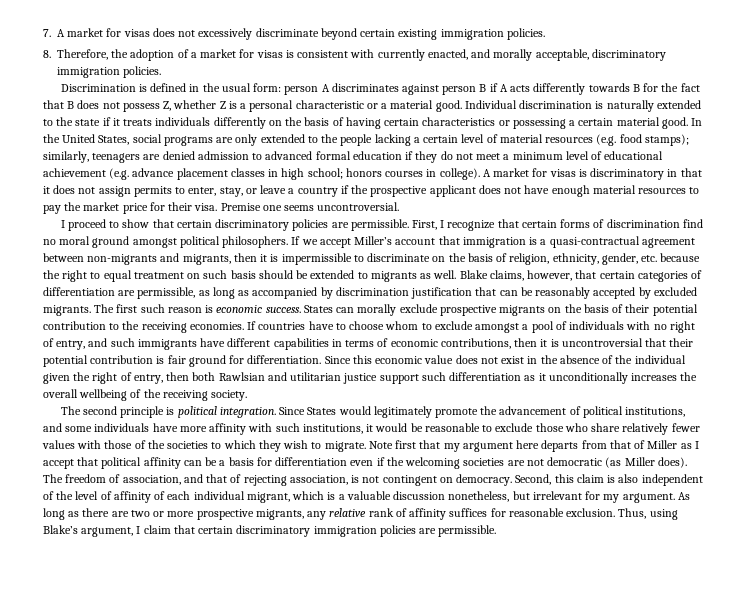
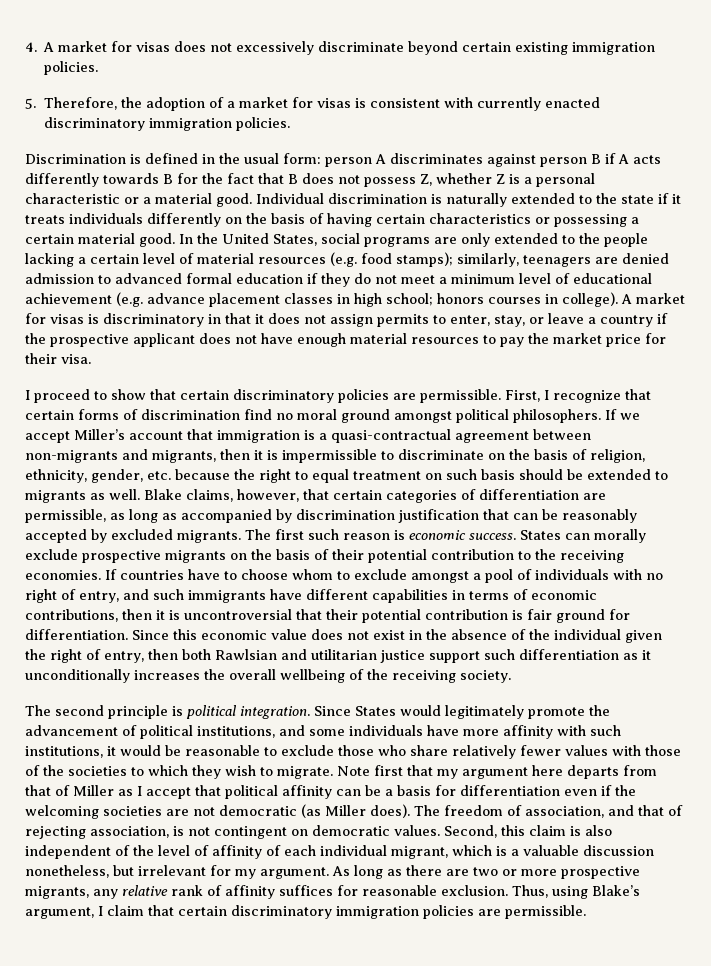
- 7. A market for visas does not excessively discriminate beyond certain existing immigration policies.
+ 4. A market for visas does not excessively discriminate beyond certain existing immigration policies.
- 8. Therefore, the adoption of a market for visas is consistent with currently enacted, and morally acceptable, discriminatory immigration policies.
+ 5. Therefore, the adoption of a market for visas is consistent with currently enacted discriminatory immigration policies.
- Premise one seems uncontroversial.
- The freedom of association, and that of rejecting association, is not contingent on democracy.
+ The freedom of association, and that of rejecting association, is not contingent on democratic values.

